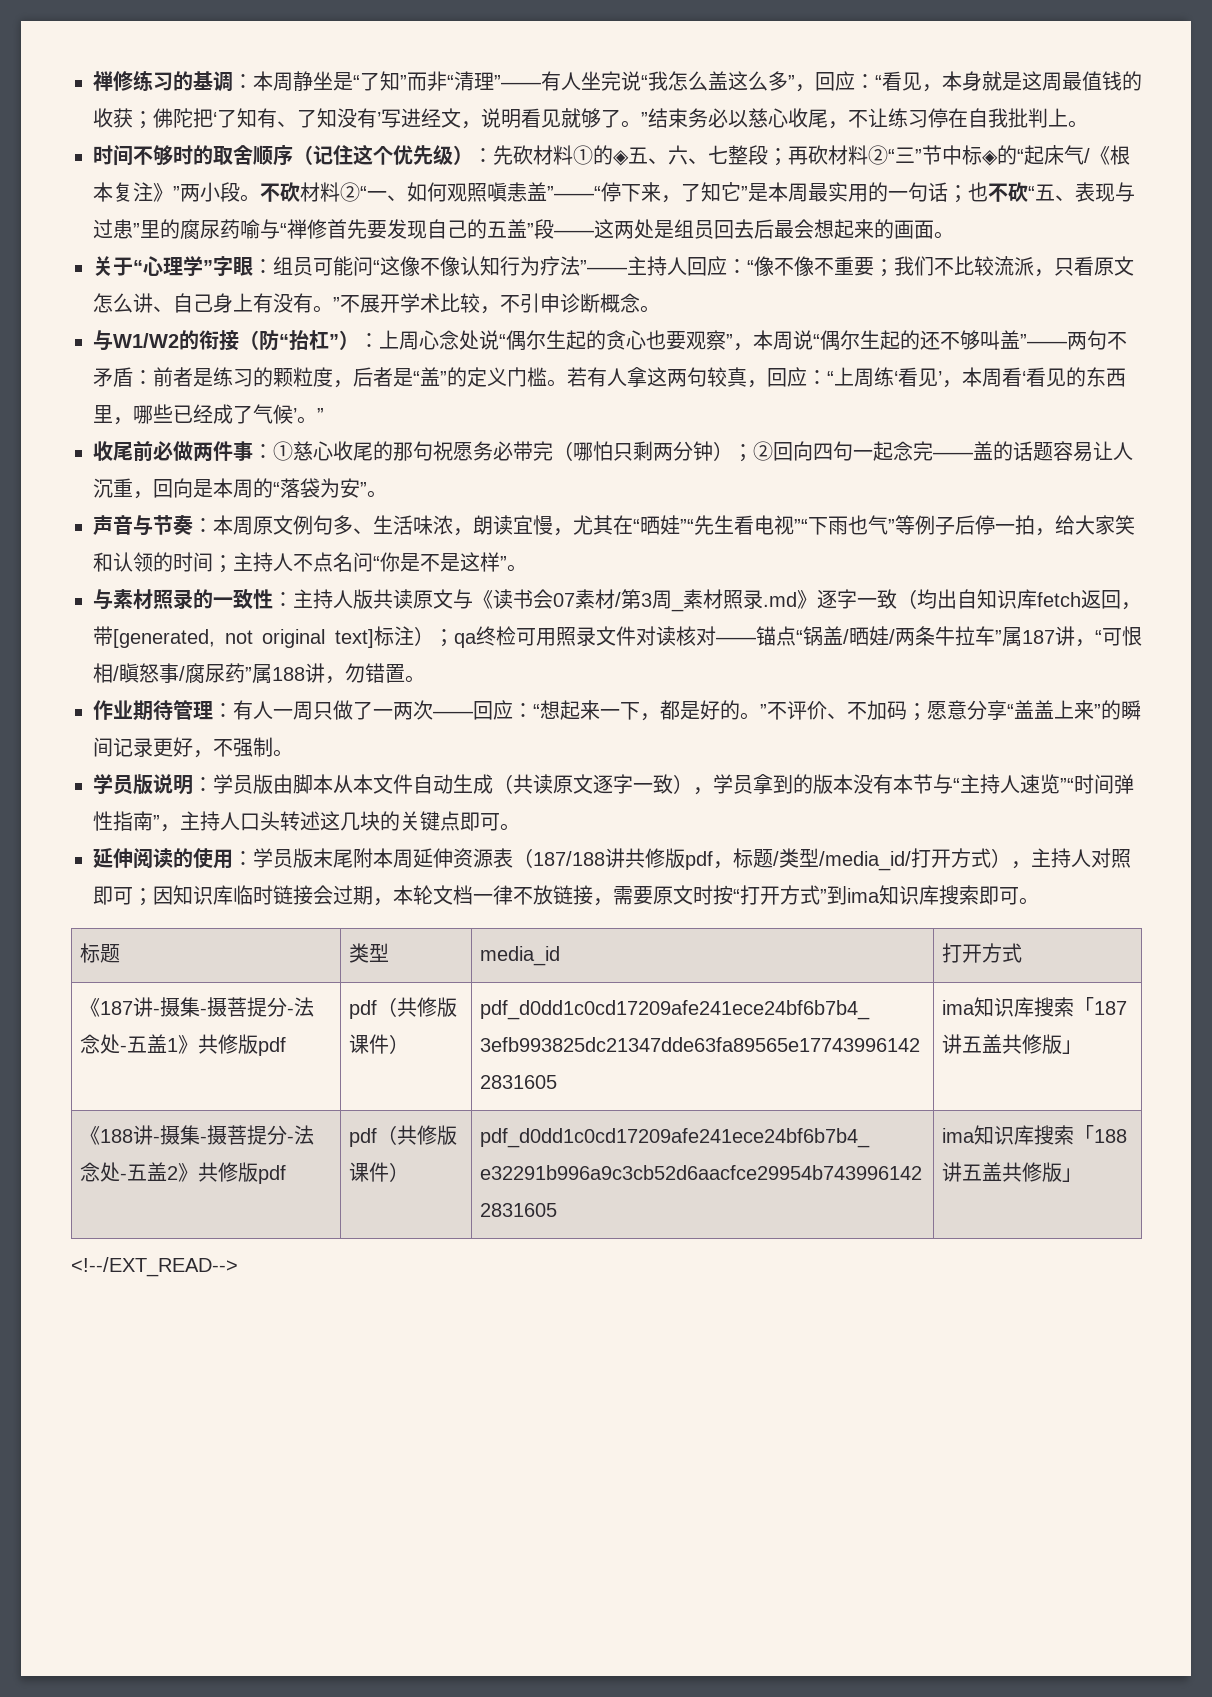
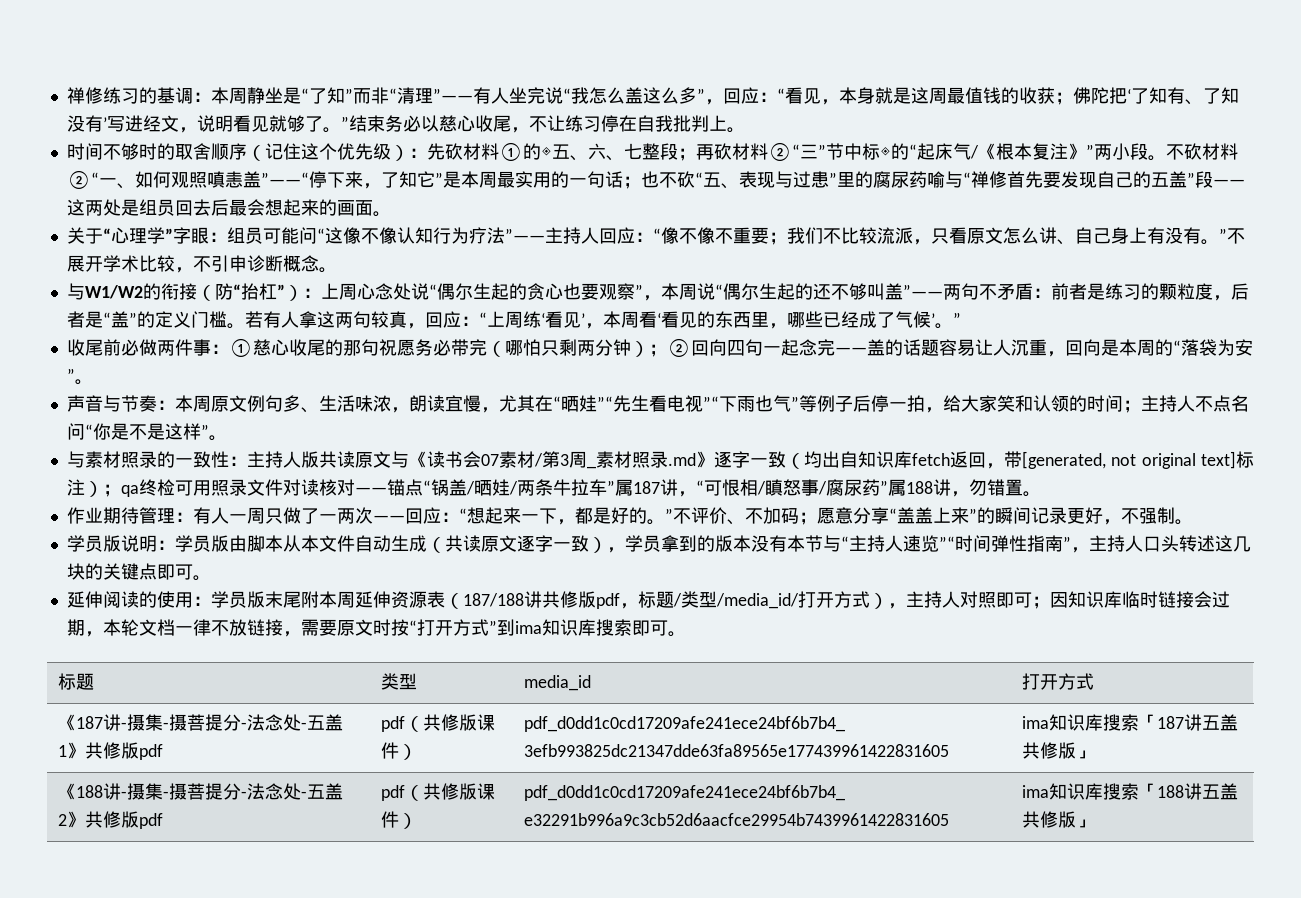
- <!--/EXT_READ-->

